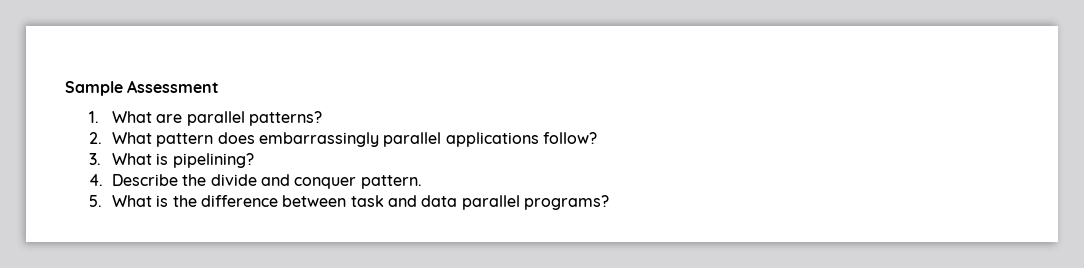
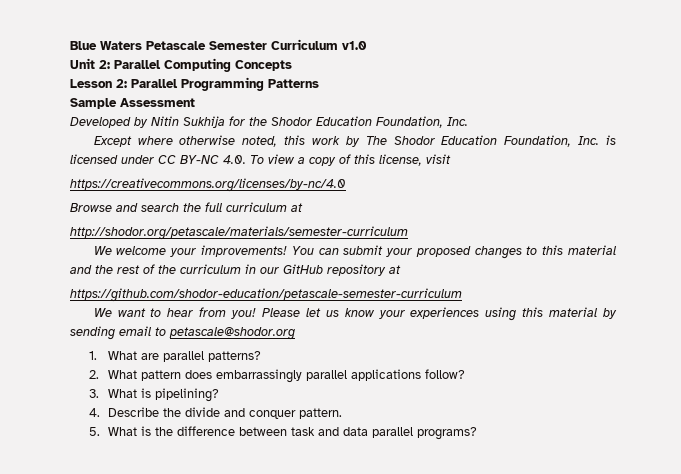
+ Blue Waters Petascale Semester Curriculum v1.0
+ Unit 2: Parallel Computing Concepts
+ Lesson 2: Parallel Programming Patterns
  Sample Assessment
+ Developed by Nitin Sukhija for the Shodor Education Foundation, Inc.
+ Except where otherwise noted, this work by The Shodor Education Foundation, Inc. is licensed under CC BY-NC 4.0. To view a copy of this license, visit
+ https://creativecommons.org/licenses/by-nc/4.0
+ Browse and search the full curriculum at
+ http://shodor.org/petascale/materials/semester-curriculum
+ We welcome your improvements! You can submit your proposed changes to this material and the rest of the curriculum in our GitHub repository at
+ https://github.com/shodor-education/petascale-semester-curriculum
+ We want to hear from you! Please let us know your experiences using this material by sending email to petascale@shodor.org

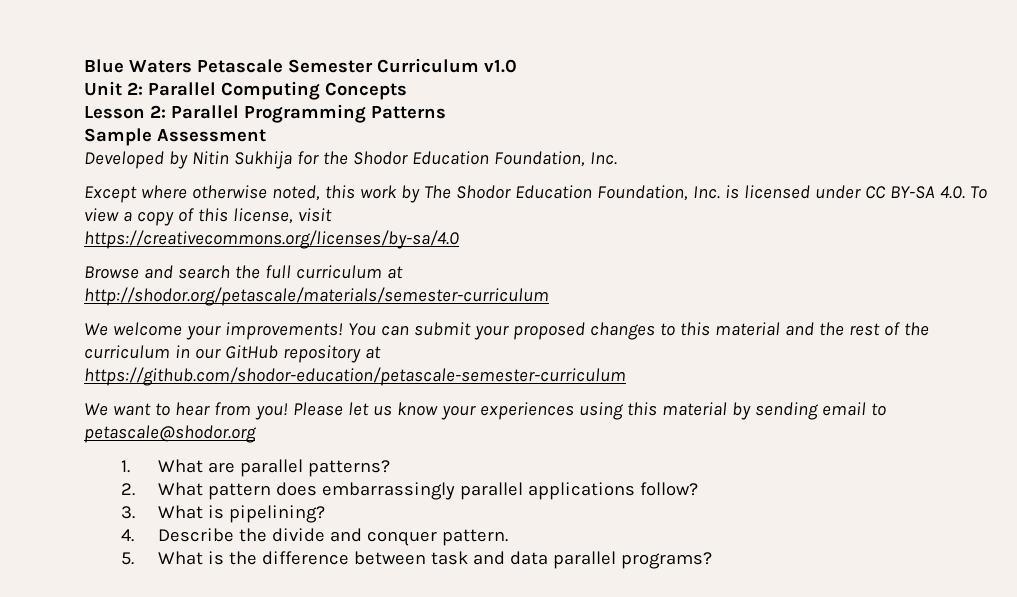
- Except where otherwise noted, this work by The Shodor Education Foundation, Inc. is licensed under CC BY-NC 4.0. To view a copy of this license, visit
+ Except where otherwise noted, this work by The Shodor Education Foundation, Inc. is licensed under CC BY-SA 4.0. To view a copy of this license, visit
- https://creativecommons.org/licenses/by-nc/4.0
+ https://creativecommons.org/licenses/by-sa/4.0

